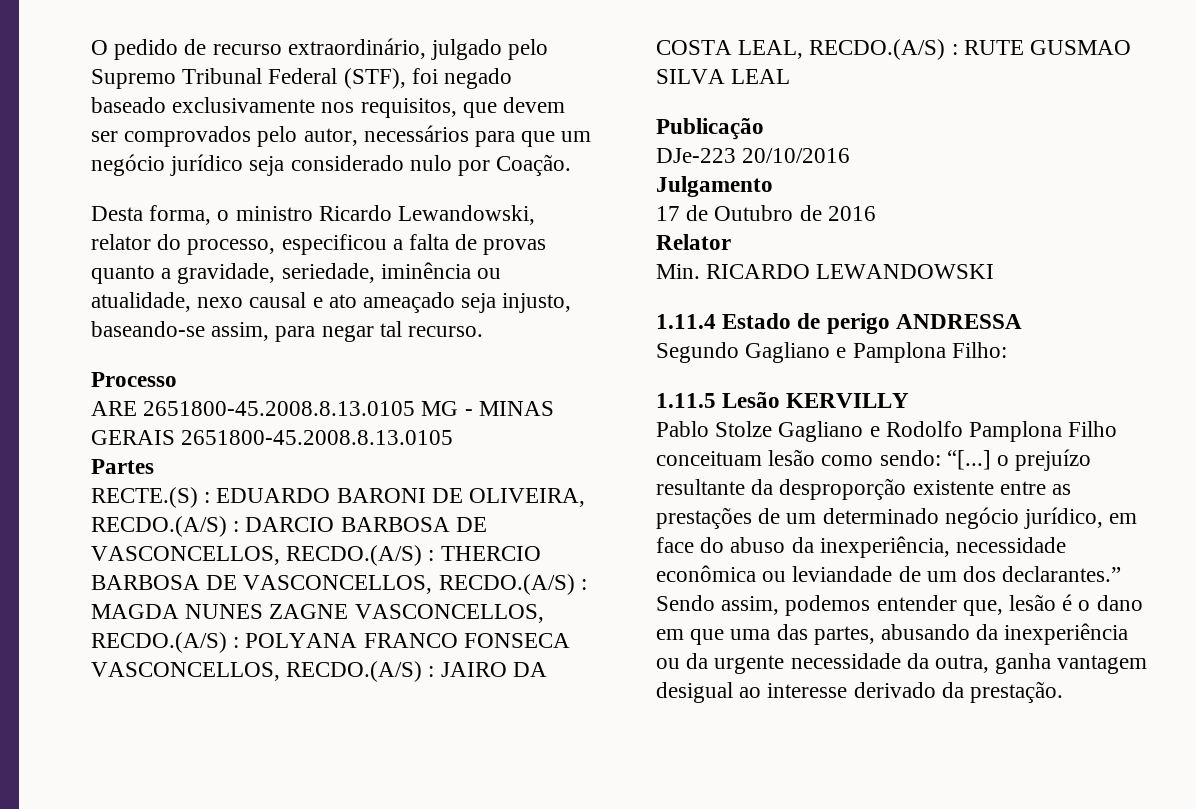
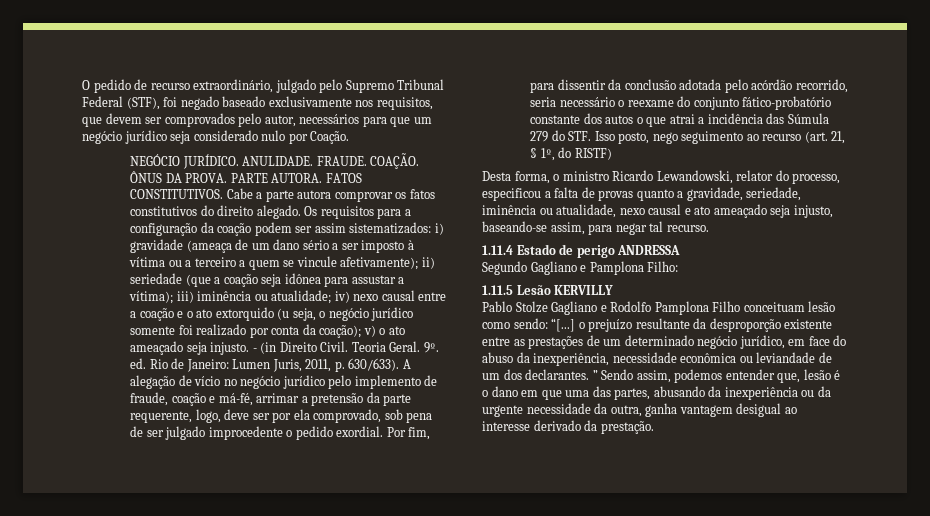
+ NEGÓCIO JURÍDICO. ANULIDADE. FRAUDE. COAÇÃO. ÔNUS DA PROVA. PARTE AUTORA. FATOS CONSTITUTIVOS. Cabe a parte autora comprovar os fatos constitutivos do direito alegado. Os requisitos para a configuração da coação podem ser assim sistematizados: i) gravidade (ameaça de um dano sério a ser imposto à vítima ou a terceiro a quem se vincule afetivamente); ii) seriedade (que a coação seja idônea para assustar a vítima); iii) iminência ou atualidade; iv) nexo causal entre a coação e o ato extorquido (u seja, o negócio jurídico somente foi realizado por conta da coação); v) o ato ameaçado seja injusto. - (in Direito Civil. Teoria Geral. 9º. ed. Rio de Janeiro: Lumen Juris, 2011, p. 630/633). A alegação de vício no negócio jurídico pelo implemento de fraude, coação e má-fé, arrimar a pretensão da parte requerente, logo, deve ser por ela comprovado, sob pena de ser julgado improcedente o pedido exordial. Por fim, para dissentir da conclusão adotada pelo acórdão recorrido, seria necessário o reexame do conjunto fático-probatório constante dos autos o que atrai a incidência das Súmula 279 do STF. Isso posto, nego seguimento ao recurso (art. 21, § 1º, do RISTF)
- Processo
- ARE 2651800-45.2008.8.13.0105 MG - MINAS GERAIS 2651800-45.2008.8.13.0105
- Partes
- RECTE.(S) : EDUARDO BARONI DE OLIVEIRA, RECDO.(A/S) : DARCIO BARBOSA DE VASCONCELLOS, RECDO.(A/S) : THERCIO BARBOSA DE VASCONCELLOS, RECDO.(A/S) : MAGDA NUNES ZAGNE VASCONCELLOS, RECDO.(A/S) : POLYANA FRANCO FONSECA VASCONCELLOS, RECDO.(A/S) : JAIRO DA COSTA LEAL, RECDO.(A/S) : RUTE GUSMAO SILVA LEAL
- Publicação
- DJe-223 20/10/2016
- Julgamento
- 17 de Outubro de 2016
- Relator
- Min. RICARDO LEWANDOWSKI
- “[...] o prejuízo resultante da desproporção existente entre as prestações de um determinado negócio jurídico, em face do abuso da inexperiência, necessidade econômica ou leviandade de um dos declarantes.” Sendo assim, podemos entender que, lesão é o dano em que uma das partes, abusando da inexperiência ou da urgente necessidade da outra, ganha vantagem desigual ao interesse derivado da prestação.
+ “[...] o prejuízo resultante da desproporção existente entre as prestações de um determinado negócio jurídico, em face do abuso da inexperiência, necessidade econômica ou leviandade de um dos declarantes. ” Sendo assim, podemos entender que, lesão é o dano em que uma das partes, abusando da inexperiência ou da urgente necessidade da outra, ganha vantagem desigual ao interesse derivado da prestação.

